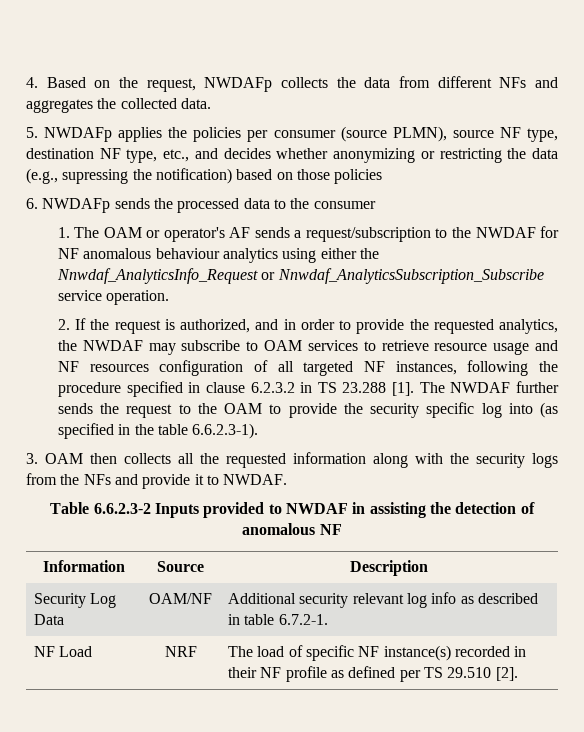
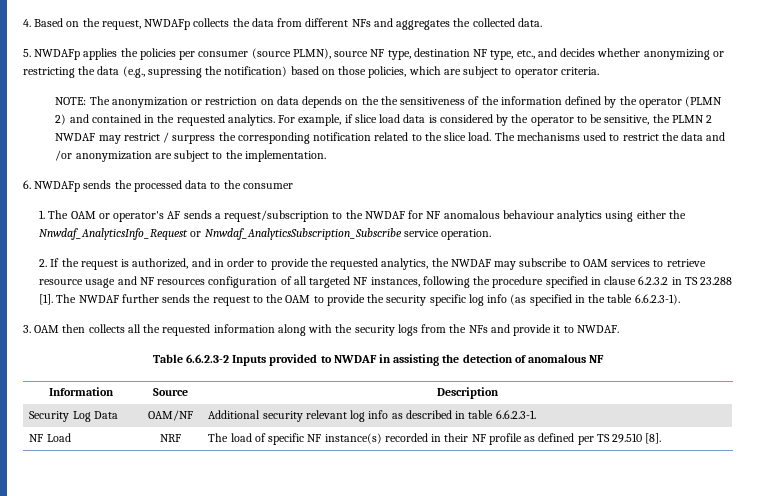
- 5. NWDAFp applies the policies per consumer (source PLMN), source NF type, destination NF type, etc., and decides whether anonymizing or restricting the data (e.g., supressing the notification) based on those policies
+ 5. NWDAFp applies the policies per consumer (source PLMN), source NF type, destination NF type, etc., and decides whether anonymizing or restricting the data (e.g., supressing the notification) based on those policies, which are subject to operator criteria.
+ NOTE: The anonymization or restriction on data depends on the the sensitiveness of the information defined by the operator (PLMN 2) and contained in the requested analytics. For example, if slice load data is considered by the operator to be sensitive, the PLMN 2 NWDAF may restrict / surpress the corresponding notification related to the slice load. The mechanisms used to restrict the data and /or anonymization are subject to the implementation.
- The NWDAF further sends the request to the OAM to provide the security specific log into (as specified in the table 6.6.2.3-1).
+ The NWDAF further sends the request to the OAM to provide the security specific log info (as specified in the table 6.6.2.3-1).
- Security Log Data | OAM/NF | Additional security relevant log info as described in table 6.7.2-1.
+ Security Log Data | OAM/NF | Additional security relevant log info as described in table 6.6.2.3-1.
- NF Load | NRF | The load of specific NF instance(s) recorded in their NF profile as defined per TS 29.510 [2].
+ NF Load | NRF | The load of specific NF instance(s) recorded in their NF profile as defined per TS 29.510 [8].

